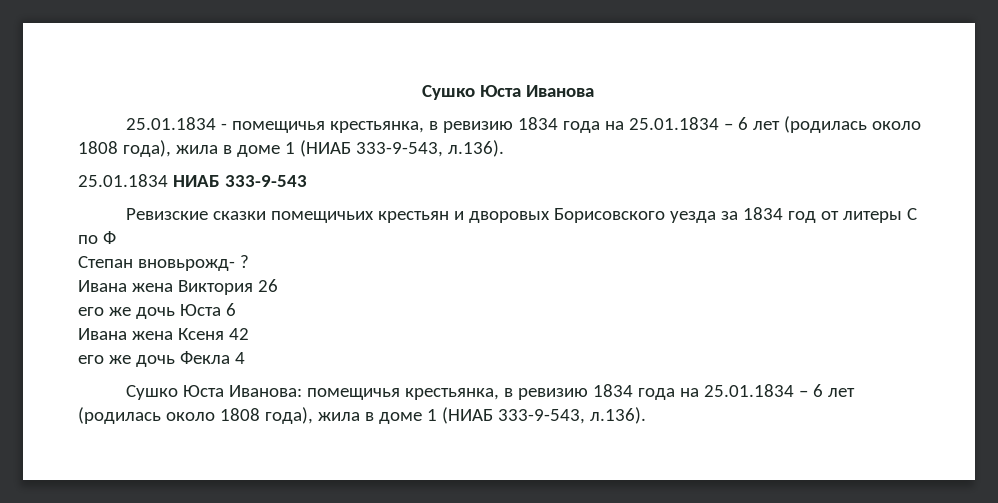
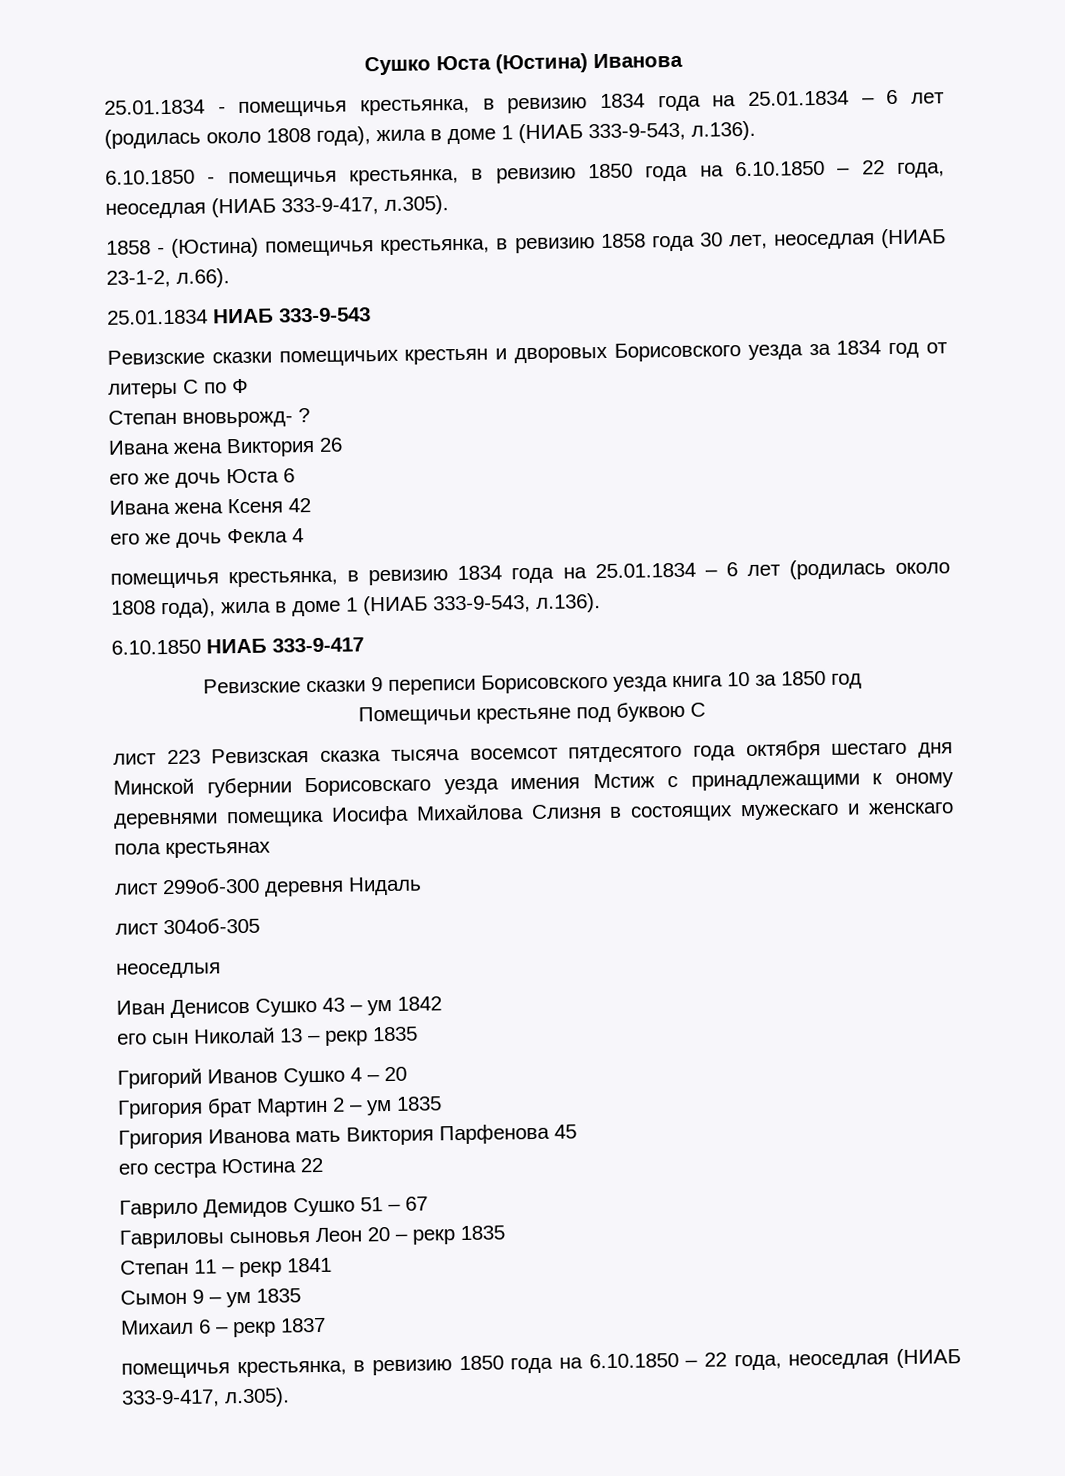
- Сушко Юста Иванова
+ Сушко Юста (Юстина) Иванова
+ 6.10.1850 - помещичья крестьянка, в ревизию 1850 года на 6.10.1850 – 22 года, неоседлая (НИАБ 333-9-417, л.305).
+ 1858 - (Юстина) помещичья крестьянка, в ревизию 1858 года 30 лет, неоседлая (НИАБ 23-1-2, л.66).
  его же дочь Фекла 4
- Сушко Юста Иванова: помещичья крестьянка, в ревизию 1834 года на 25.01.1834 – 6 лет (родилась около 1808 года), жила в доме 1 (НИАБ 333-9-543, л.136).
+ помещичья крестьянка, в ревизию 1834 года на 25.01.1834 – 6 лет (родилась около 1808 года), жила в доме 1 (НИАБ 333-9-543, л.136).
+ 6.10.1850 НИАБ 333-9-417
+ Ревизские сказки 9 переписи Борисовского уезда книга 10 за 1850 год
+ Помещичьи крестьяне под буквою С
+ лист 223 Ревизская сказка тысяча восемсот пятдесятого года октября шестаго дня Минской губернии Борисовскаго уезда имения Мстиж с принадлежащими к оному деревнями помещика Иосифа Михайлова Слизня в состоящих мужескаго и женскаго пола крестьянах
+ лист 299об-300 деревня Нидаль
+ лист 304об-305
+ неоседлыя
+ Иван Денисов Сушко 43 – ум 1842
+ его сын Николай 13 – рекр 1835
+ Григорий Иванов Сушко 4 – 20
+ Григория брат Мартин 2 – ум 1835
+ Григория Иванова мать Виктория Парфенова 45
+ его сестра Юстина 22
+ Гаврило Демидов Сушко 51 – 67
+ Гавриловы сыновья Леон 20 – рекр 1835
+ Степан 11 – рекр 1841
+ Сымон 9 – ум 1835
+ Михаил 6 – рекр 1837
+ помещичья крестьянка, в ревизию 1850 года на 6.10.1850 – 22 года, неоседлая (НИАБ 333-9-417, л.305).

